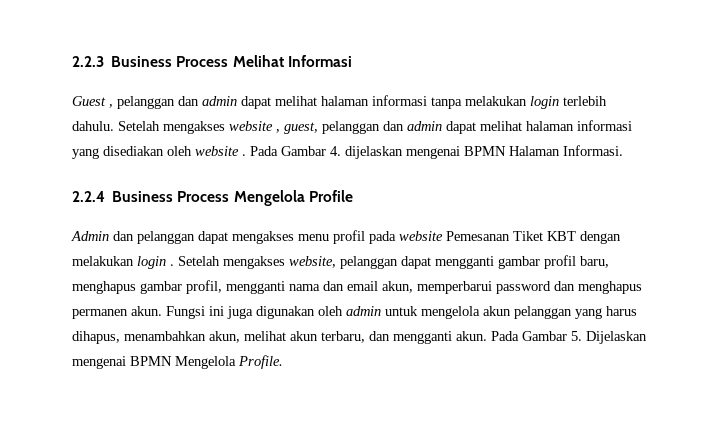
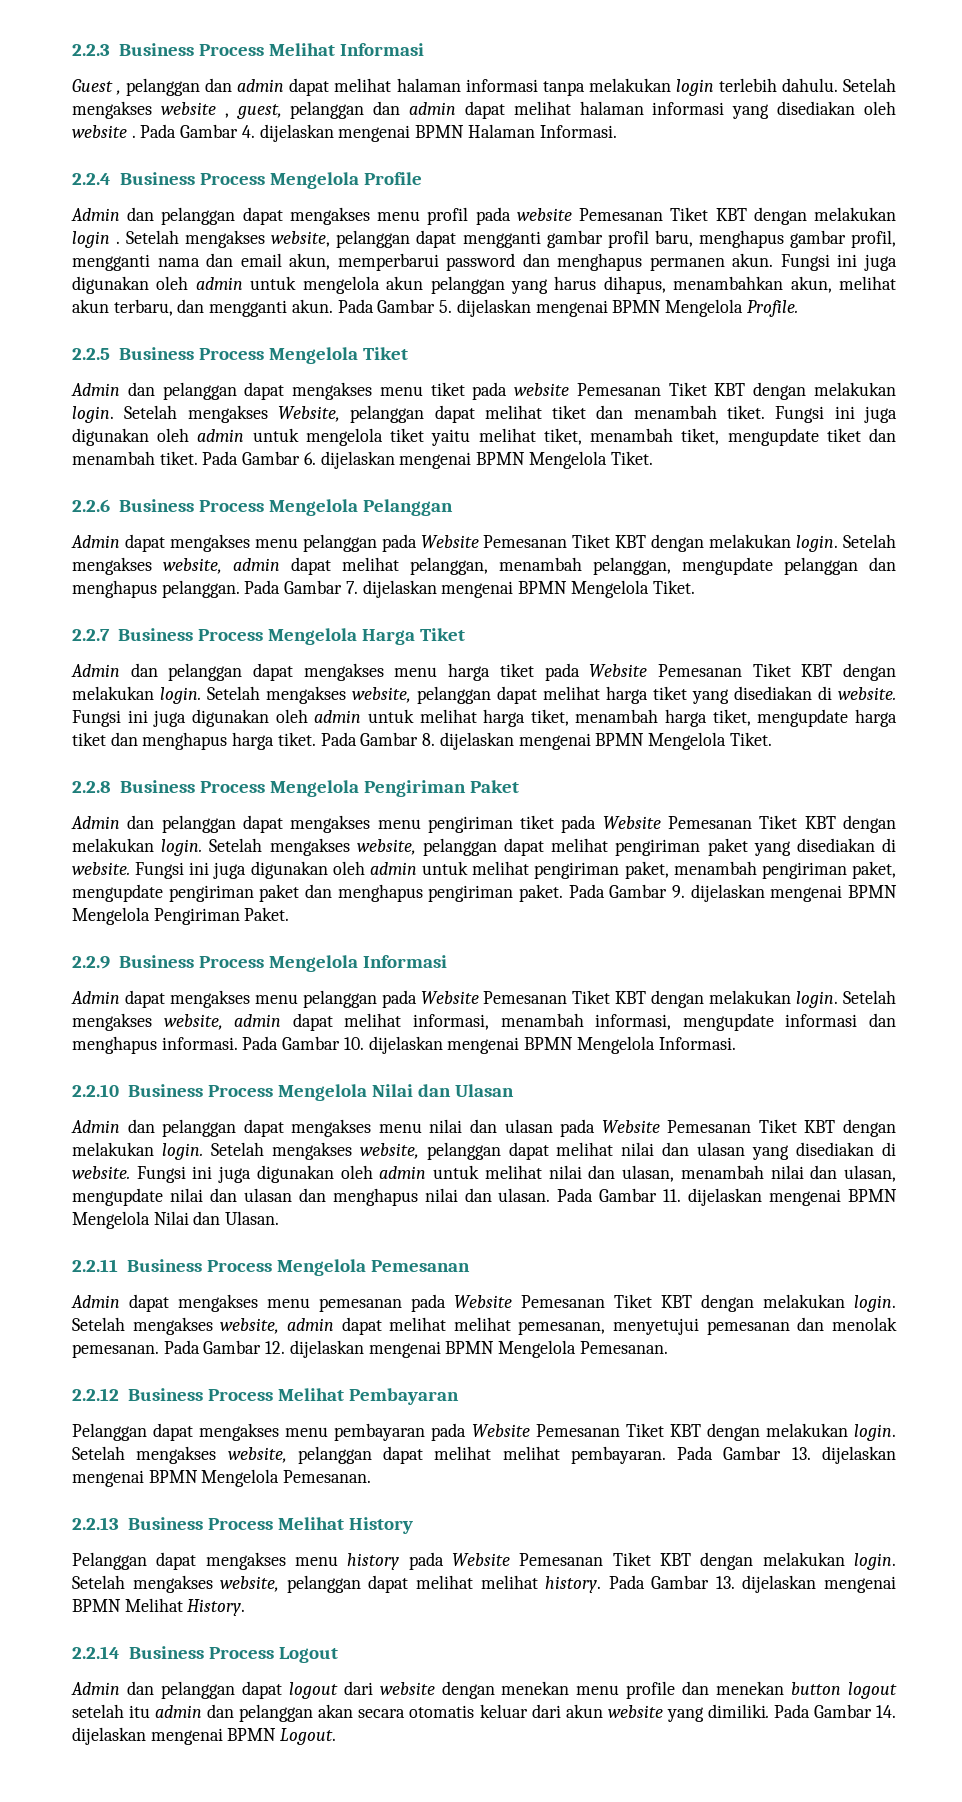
- Pada Gambar 5. Dijelaskan mengenai BPMN Mengelola Profile.
+ Pada Gambar 5. dijelaskan mengenai BPMN Mengelola Profile.
+ 2.2.5 Business Process Mengelola Tiket
+ Admin dan pelanggan dapat mengakses menu tiket pada website Pemesanan Tiket KBT dengan melakukan login. Setelah mengakses Website, pelanggan dapat melihat tiket dan menambah tiket. Fungsi ini juga digunakan oleh admin untuk mengelola tiket yaitu melihat tiket, menambah tiket, mengupdate tiket dan menambah tiket. Pada Gambar 6. dijelaskan mengenai BPMN Mengelola Tiket.
+ 2.2.6 Business Process Mengelola Pelanggan
+ Admin dapat mengakses menu pelanggan pada Website Pemesanan Tiket KBT dengan melakukan login. Setelah mengakses website, admin dapat melihat pelanggan, menambah pelanggan, mengupdate pelanggan dan menghapus pelanggan. Pada Gambar 7. dijelaskan mengenai BPMN Mengelola Tiket.
+ 2.2.7 Business Process Mengelola Harga Tiket
+ Admin dan pelanggan dapat mengakses menu harga tiket pada Website Pemesanan Tiket KBT dengan melakukan login. Setelah mengakses website, pelanggan dapat melihat harga tiket yang disediakan di website. Fungsi ini juga digunakan oleh admin untuk melihat harga tiket, menambah harga tiket, mengupdate harga tiket dan menghapus harga tiket. Pada Gambar 8. dijelaskan mengenai BPMN Mengelola Tiket.
+ 2.2.8 Business Process Mengelola Pengiriman Paket
+ Admin dan pelanggan dapat mengakses menu pengiriman tiket pada Website Pemesanan Tiket KBT dengan melakukan login. Setelah mengakses website, pelanggan dapat melihat pengiriman paket yang disediakan di website. Fungsi ini juga digunakan oleh admin untuk melihat pengiriman paket, menambah pengiriman paket, mengupdate pengiriman paket dan menghapus pengiriman paket. Pada Gambar 9. dijelaskan mengenai BPMN Mengelola Pengiriman Paket.
+ 2.2.9 Business Process Mengelola Informasi
+ Admin dapat mengakses menu pelanggan pada Website Pemesanan Tiket KBT dengan melakukan login. Setelah mengakses website, admin dapat melihat informasi, menambah informasi, mengupdate informasi dan menghapus informasi. Pada Gambar 10. dijelaskan mengenai BPMN Mengelola Informasi.
+ 2.2.10 Business Process Mengelola Nilai dan Ulasan
+ Admin dan pelanggan dapat mengakses menu nilai dan ulasan pada Website Pemesanan Tiket KBT dengan melakukan login. Setelah mengakses website, pelanggan dapat melihat nilai dan ulasan yang disediakan di website. Fungsi ini juga digunakan oleh admin untuk melihat nilai dan ulasan, menambah nilai dan ulasan, mengupdate nilai dan ulasan dan menghapus nilai dan ulasan. Pada Gambar 11. dijelaskan mengenai BPMN Mengelola Nilai dan Ulasan.
+ 2.2.11 Business Process Mengelola Pemesanan
+ Admin dapat mengakses menu pemesanan pada Website Pemesanan Tiket KBT dengan melakukan login. Setelah mengakses website, admin dapat melihat melihat pemesanan, menyetujui pemesanan dan menolak pemesanan. Pada Gambar 12. dijelaskan mengenai BPMN Mengelola Pemesanan.
+ 2.2.12 Business Process Melihat Pembayaran
+ Pelanggan dapat mengakses menu pembayaran pada Website Pemesanan Tiket KBT dengan melakukan login. Setelah mengakses website, pelanggan dapat melihat melihat pembayaran. Pada Gambar 13. dijelaskan mengenai BPMN Mengelola Pemesanan.
+ 2.2.13 Business Process Melihat History
+ Pelanggan dapat mengakses menu history pada Website Pemesanan Tiket KBT dengan melakukan login. Setelah mengakses website, pelanggan dapat melihat melihat history. Pada Gambar 13. dijelaskan mengenai BPMN Melihat History.
+ 2.2.14 Business Process Logout
+ Admin dan pelanggan dapat logout dari website dengan menekan menu profile dan menekan button logout setelah itu admin dan pelanggan akan secara otomatis keluar dari akun website yang dimiliki. Pada Gambar 14. dijelaskan mengenai BPMN Logout.

